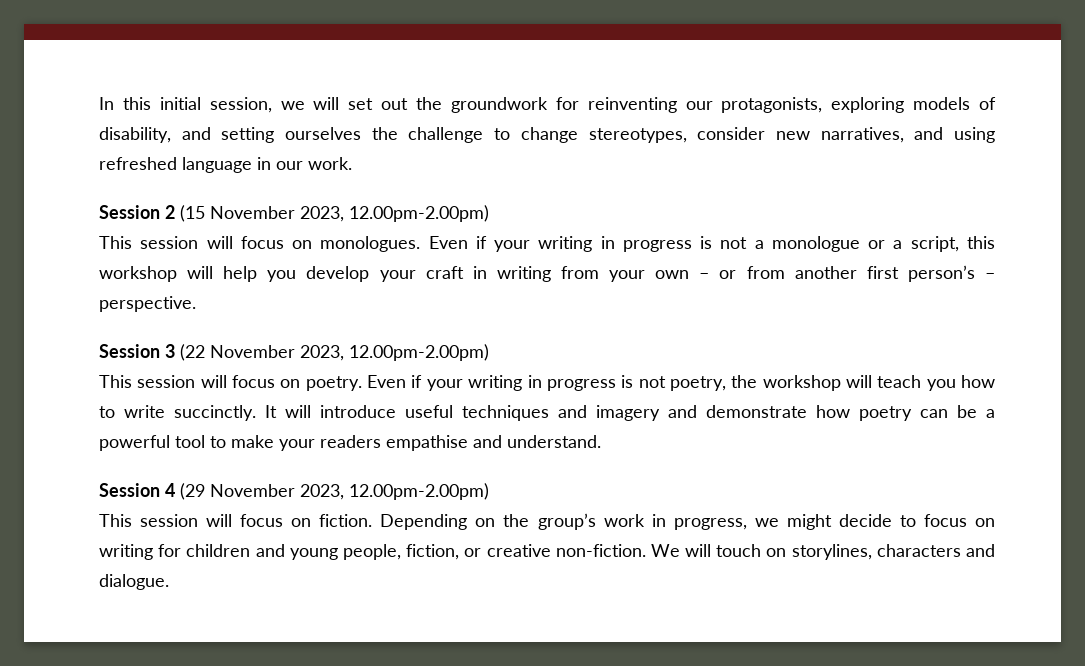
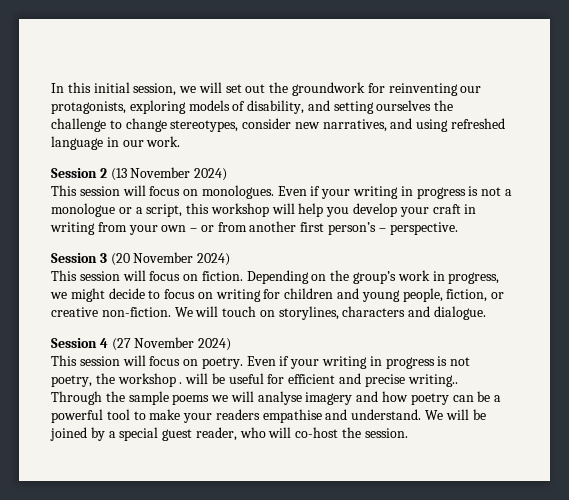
- Session 2 (15 November 2023, 12.00pm-2.00pm)
+ Session 2 (13 November 2024)
- Session 3 (22 November 2023, 12.00pm-2.00pm)
- This session will focus on poetry. Even if your writing in progress is not poetry, the workshop will teach you how to write succinctly. It will introduce useful techniques and imagery and demonstrate how poetry can be a powerful tool to make your readers empathise and understand.
- Session 4 (29 November 2023, 12.00pm-2.00pm)
+ Session 3 (20 November 2024)
+ Session 4 (27 November 2024)
+ This session will focus on poetry. Even if your writing in progress is not poetry, the workshop . will be useful for efficient and precise writing.. Through the sample poems we will analyse imagery and how poetry can be a powerful tool to make your readers empathise and understand. We will be joined by a special guest reader, who will co-host the session.

